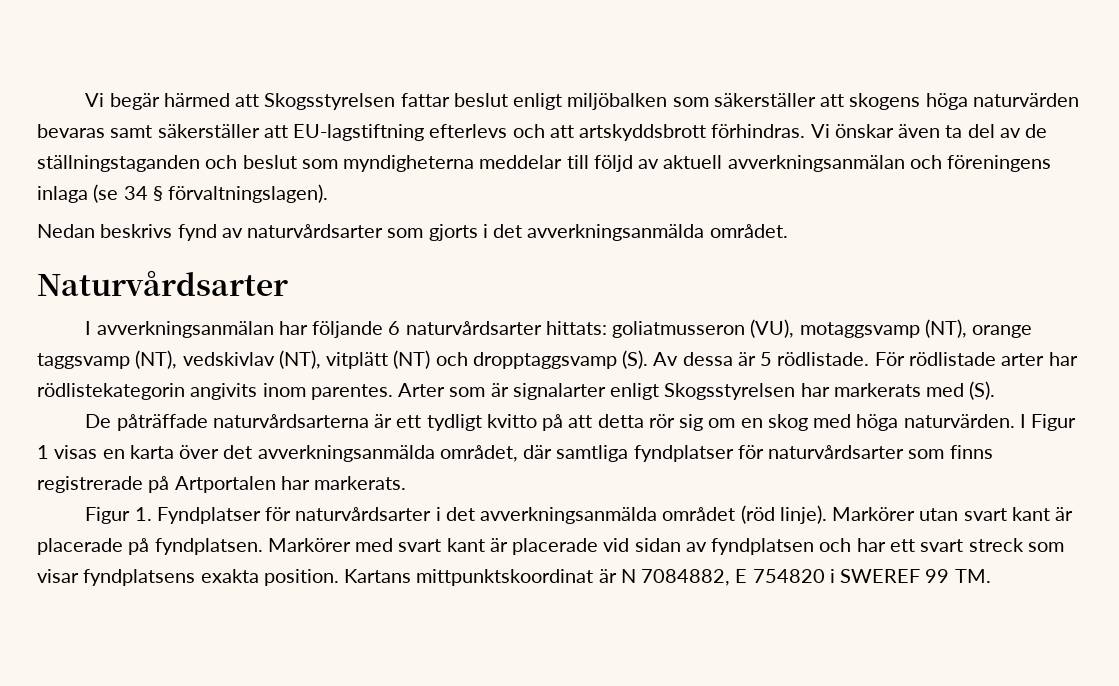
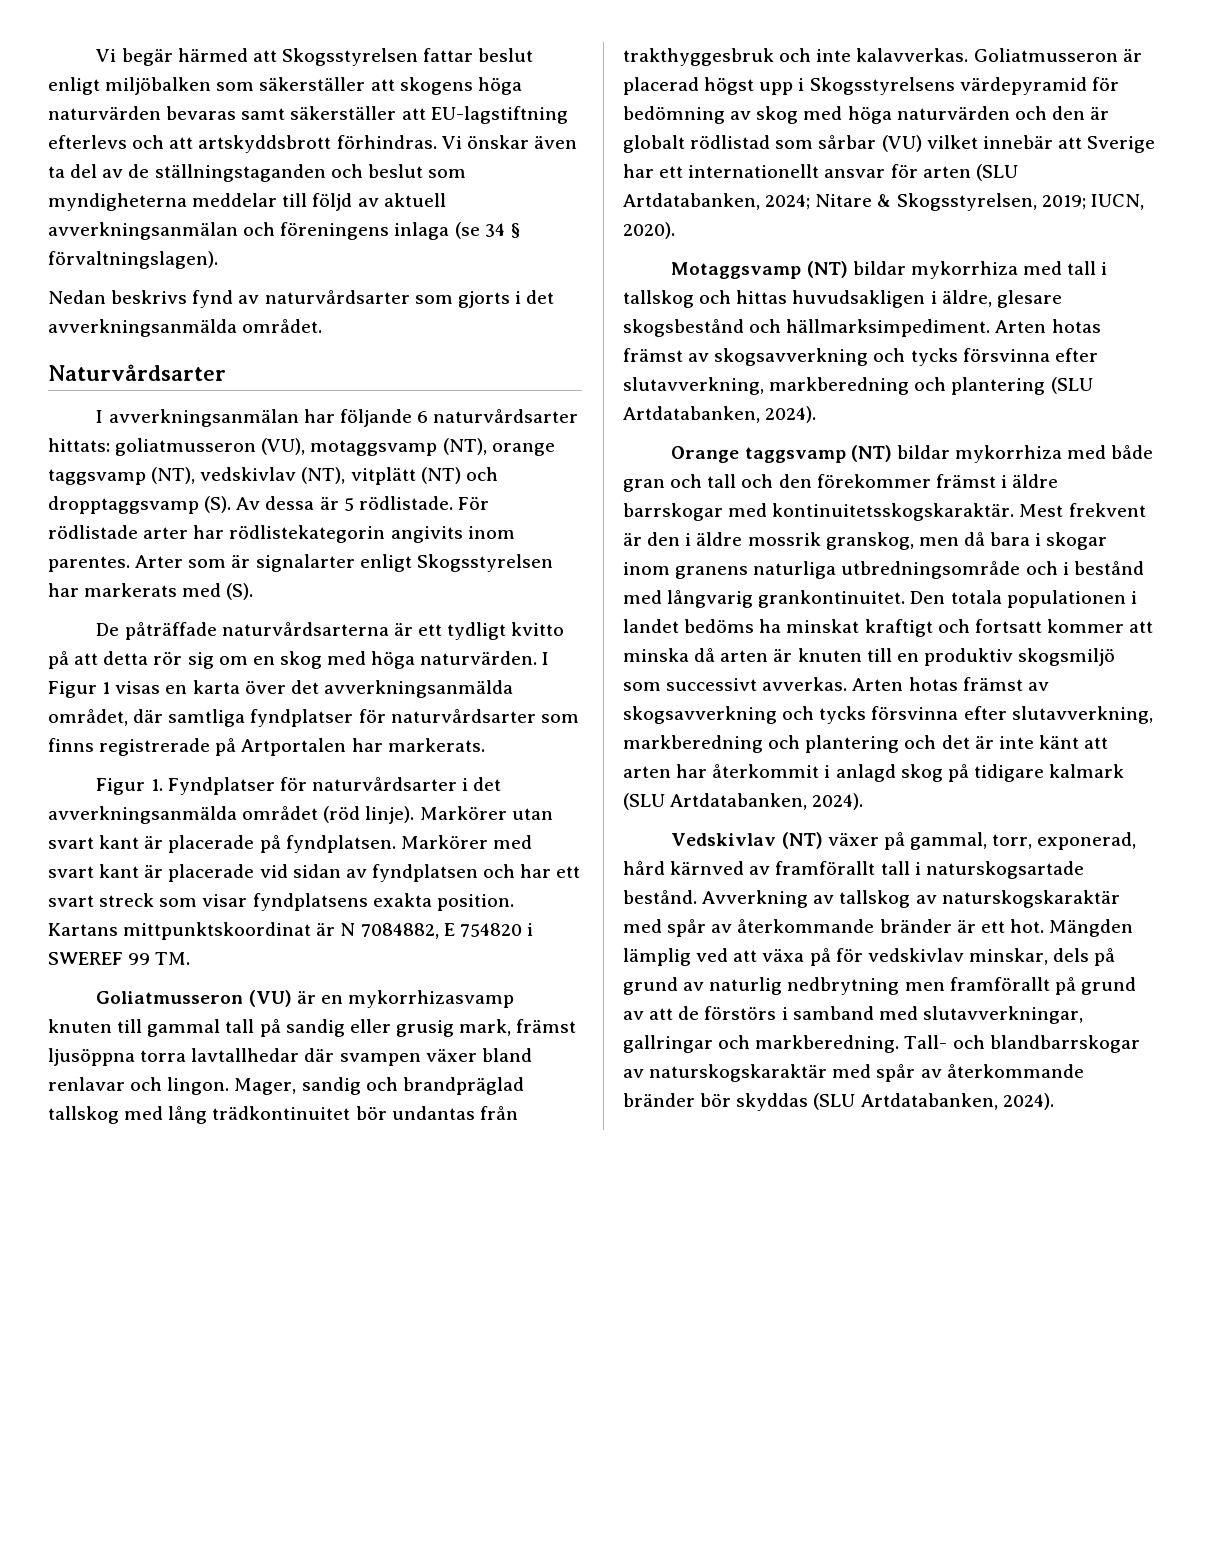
+ Goliatmusseron (VU) är en mykorrhizasvamp knuten till gammal tall på sandig eller grusig mark, främst ljusöppna torra lavtallhedar där svampen växer bland renlavar och lingon. Mager, sandig och brandpräglad tallskog med lång trädkontinuitet bör undantas från trakthyggesbruk och inte kalavverkas. Goliatmusseron är placerad högst upp i Skogsstyrelsens värdepyramid för bedömning av skog med höga naturvärden och den är globalt rödlistad som sårbar (VU) vilket innebär att Sverige har ett internationellt ansvar för arten (SLU Artdatabanken, 2024; Nitare & Skogsstyrelsen, 2019; IUCN, 2020).
+ Motaggsvamp (NT) bildar mykorrhiza med tall i tallskog och hittas huvudsakligen i äldre, glesare skogsbestånd och hällmarksimpediment. Arten hotas främst av skogsavverkning och tycks försvinna efter slutavverkning, markberedning och plantering (SLU Artdatabanken, 2024).
+ Orange taggsvamp (NT) bildar mykorrhiza med både gran och tall och den förekommer främst i äldre barrskogar med kontinuitetsskogskaraktär. Mest frekvent är den i äldre mossrik granskog, men då bara i skogar inom granens naturliga utbredningsområde och i bestånd med långvarig grankontinuitet. Den totala populationen i landet bedöms ha minskat kraftigt och fortsatt kommer att minska då arten är knuten till en produktiv skogsmiljö som successivt avverkas. Arten hotas främst av skogsavverkning och tycks försvinna efter slutavverkning, markberedning och plantering och det är inte känt att arten har återkommit i anlagd skog på tidigare kalmark (SLU Artdatabanken, 2024).
+ Vedskivlav (NT) växer på gammal, torr, exponerad, hård kärnved av framförallt tall i naturskogsartade bestånd. Avverkning av tallskog av naturskogskaraktär med spår av återkommande bränder är ett hot. Mängden lämplig ved att växa på för vedskivlav minskar, dels på grund av naturlig nedbrytning men framförallt på grund av att de förstörs i samband med slutavverkningar, gallringar och markberedning. Tall- och blandbarrskogar av naturskogskaraktär med spår av återkommande bränder bör skyddas (SLU Artdatabanken, 2024).

